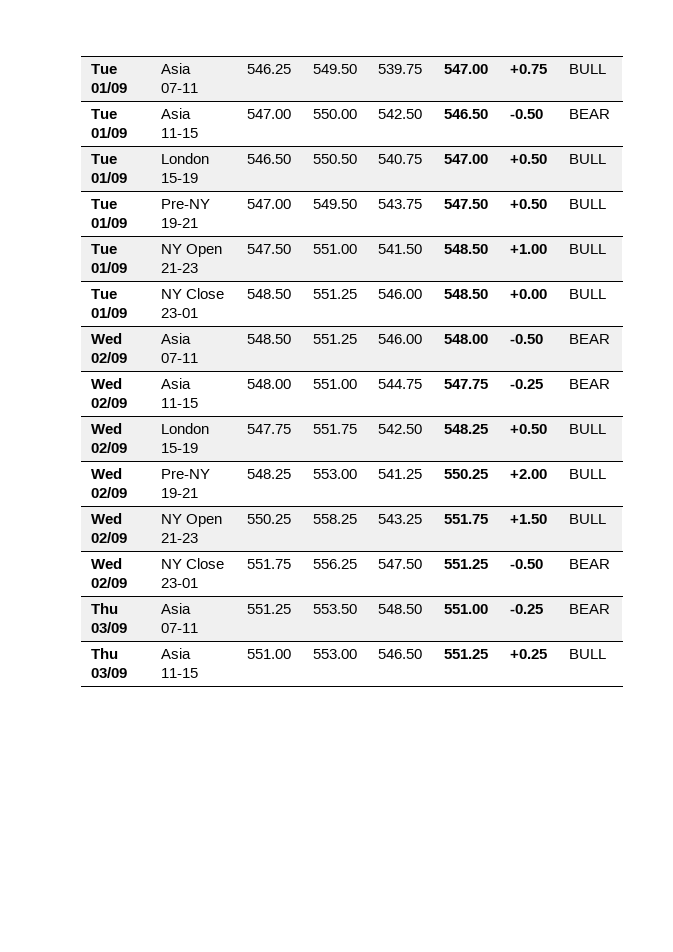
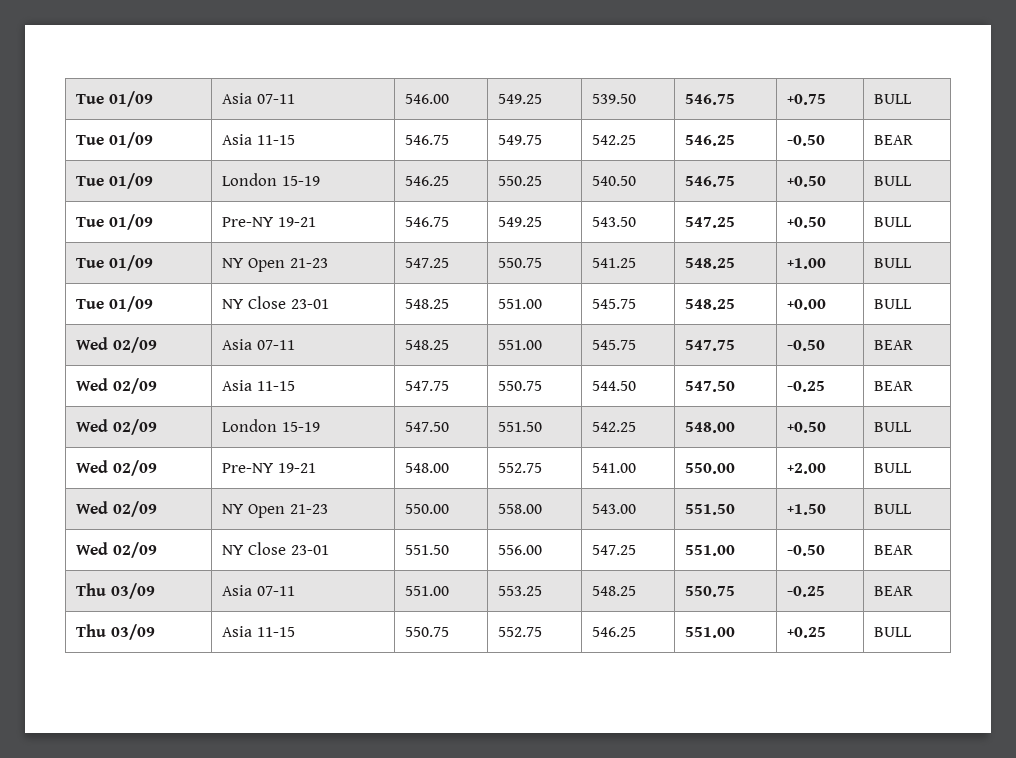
- Tue 01/09 | Asia 07-11 | 546.25 | 549.50 | 539.75 | 547.00 | +0.75 | BULL
+ Tue 01/09 | Asia 07-11 | 546.00 | 549.25 | 539.50 | 546.75 | +0.75 | BULL
- Tue 01/09 | Asia 11-15 | 547.00 | 550.00 | 542.50 | 546.50 | -0.50 | BEAR
+ Tue 01/09 | Asia 11-15 | 546.75 | 549.75 | 542.25 | 546.25 | -0.50 | BEAR
- Tue 01/09 | London 15-19 | 546.50 | 550.50 | 540.75 | 547.00 | +0.50 | BULL
+ Tue 01/09 | London 15-19 | 546.25 | 550.25 | 540.50 | 546.75 | +0.50 | BULL
- Tue 01/09 | Pre-NY 19-21 | 547.00 | 549.50 | 543.75 | 547.50 | +0.50 | BULL
+ Tue 01/09 | Pre-NY 19-21 | 546.75 | 549.25 | 543.50 | 547.25 | +0.50 | BULL
- Tue 01/09 | NY Open 21-23 | 547.50 | 551.00 | 541.50 | 548.50 | +1.00 | BULL
+ Tue 01/09 | NY Open 21-23 | 547.25 | 550.75 | 541.25 | 548.25 | +1.00 | BULL
- Tue 01/09 | NY Close 23-01 | 548.50 | 551.25 | 546.00 | 548.50 | +0.00 | BULL
+ Tue 01/09 | NY Close 23-01 | 548.25 | 551.00 | 545.75 | 548.25 | +0.00 | BULL
- Wed 02/09 | Asia 07-11 | 548.50 | 551.25 | 546.00 | 548.00 | -0.50 | BEAR
+ Wed 02/09 | Asia 07-11 | 548.25 | 551.00 | 545.75 | 547.75 | -0.50 | BEAR
- Wed 02/09 | Asia 11-15 | 548.00 | 551.00 | 544.75 | 547.75 | -0.25 | BEAR
+ Wed 02/09 | Asia 11-15 | 547.75 | 550.75 | 544.50 | 547.50 | -0.25 | BEAR
- Wed 02/09 | London 15-19 | 547.75 | 551.75 | 542.50 | 548.25 | +0.50 | BULL
+ Wed 02/09 | London 15-19 | 547.50 | 551.50 | 542.25 | 548.00 | +0.50 | BULL
- Wed 02/09 | Pre-NY 19-21 | 548.25 | 553.00 | 541.25 | 550.25 | +2.00 | BULL
+ Wed 02/09 | Pre-NY 19-21 | 548.00 | 552.75 | 541.00 | 550.00 | +2.00 | BULL
- Wed 02/09 | NY Open 21-23 | 550.25 | 558.25 | 543.25 | 551.75 | +1.50 | BULL
+ Wed 02/09 | NY Open 21-23 | 550.00 | 558.00 | 543.00 | 551.50 | +1.50 | BULL
- Wed 02/09 | NY Close 23-01 | 551.75 | 556.25 | 547.50 | 551.25 | -0.50 | BEAR
+ Wed 02/09 | NY Close 23-01 | 551.50 | 556.00 | 547.25 | 551.00 | -0.50 | BEAR
- Thu 03/09 | Asia 07-11 | 551.25 | 553.50 | 548.50 | 551.00 | -0.25 | BEAR
+ Thu 03/09 | Asia 07-11 | 551.00 | 553.25 | 548.25 | 550.75 | -0.25 | BEAR
- Thu 03/09 | Asia 11-15 | 551.00 | 553.00 | 546.50 | 551.25 | +0.25 | BULL
+ Thu 03/09 | Asia 11-15 | 550.75 | 552.75 | 546.25 | 551.00 | +0.25 | BULL

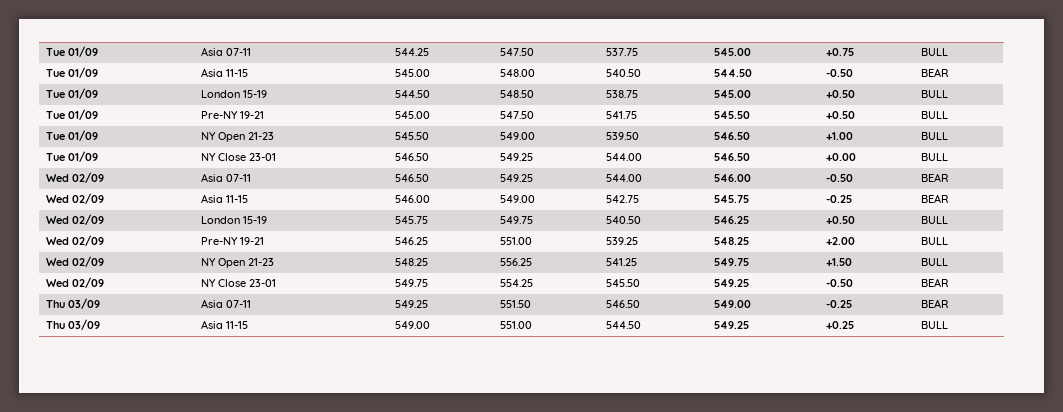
- Tue 01/09 | Asia 07-11 | 546.00 | 549.25 | 539.50 | 546.75 | +0.75 | BULL
+ Tue 01/09 | Asia 07-11 | 544.25 | 547.50 | 537.75 | 545.00 | +0.75 | BULL
- Tue 01/09 | Asia 11-15 | 546.75 | 549.75 | 542.25 | 546.25 | -0.50 | BEAR
+ Tue 01/09 | Asia 11-15 | 545.00 | 548.00 | 540.50 | 544.50 | -0.50 | BEAR
- Tue 01/09 | London 15-19 | 546.25 | 550.25 | 540.50 | 546.75 | +0.50 | BULL
+ Tue 01/09 | London 15-19 | 544.50 | 548.50 | 538.75 | 545.00 | +0.50 | BULL
- Tue 01/09 | Pre-NY 19-21 | 546.75 | 549.25 | 543.50 | 547.25 | +0.50 | BULL
+ Tue 01/09 | Pre-NY 19-21 | 545.00 | 547.50 | 541.75 | 545.50 | +0.50 | BULL
- Tue 01/09 | NY Open 21-23 | 547.25 | 550.75 | 541.25 | 548.25 | +1.00 | BULL
+ Tue 01/09 | NY Open 21-23 | 545.50 | 549.00 | 539.50 | 546.50 | +1.00 | BULL
- Tue 01/09 | NY Close 23-01 | 548.25 | 551.00 | 545.75 | 548.25 | +0.00 | BULL
+ Tue 01/09 | NY Close 23-01 | 546.50 | 549.25 | 544.00 | 546.50 | +0.00 | BULL
- Wed 02/09 | Asia 07-11 | 548.25 | 551.00 | 545.75 | 547.75 | -0.50 | BEAR
+ Wed 02/09 | Asia 07-11 | 546.50 | 549.25 | 544.00 | 546.00 | -0.50 | BEAR
- Wed 02/09 | Asia 11-15 | 547.75 | 550.75 | 544.50 | 547.50 | -0.25 | BEAR
+ Wed 02/09 | Asia 11-15 | 546.00 | 549.00 | 542.75 | 545.75 | -0.25 | BEAR
- Wed 02/09 | London 15-19 | 547.50 | 551.50 | 542.25 | 548.00 | +0.50 | BULL
+ Wed 02/09 | London 15-19 | 545.75 | 549.75 | 540.50 | 546.25 | +0.50 | BULL
- Wed 02/09 | Pre-NY 19-21 | 548.00 | 552.75 | 541.00 | 550.00 | +2.00 | BULL
+ Wed 02/09 | Pre-NY 19-21 | 546.25 | 551.00 | 539.25 | 548.25 | +2.00 | BULL
- Wed 02/09 | NY Open 21-23 | 550.00 | 558.00 | 543.00 | 551.50 | +1.50 | BULL
+ Wed 02/09 | NY Open 21-23 | 548.25 | 556.25 | 541.25 | 549.75 | +1.50 | BULL
- Wed 02/09 | NY Close 23-01 | 551.50 | 556.00 | 547.25 | 551.00 | -0.50 | BEAR
+ Wed 02/09 | NY Close 23-01 | 549.75 | 554.25 | 545.50 | 549.25 | -0.50 | BEAR
- Thu 03/09 | Asia 07-11 | 551.00 | 553.25 | 548.25 | 550.75 | -0.25 | BEAR
+ Thu 03/09 | Asia 07-11 | 549.25 | 551.50 | 546.50 | 549.00 | -0.25 | BEAR
- Thu 03/09 | Asia 11-15 | 550.75 | 552.75 | 546.25 | 551.00 | +0.25 | BULL
+ Thu 03/09 | Asia 11-15 | 549.00 | 551.00 | 544.50 | 549.25 | +0.25 | BULL

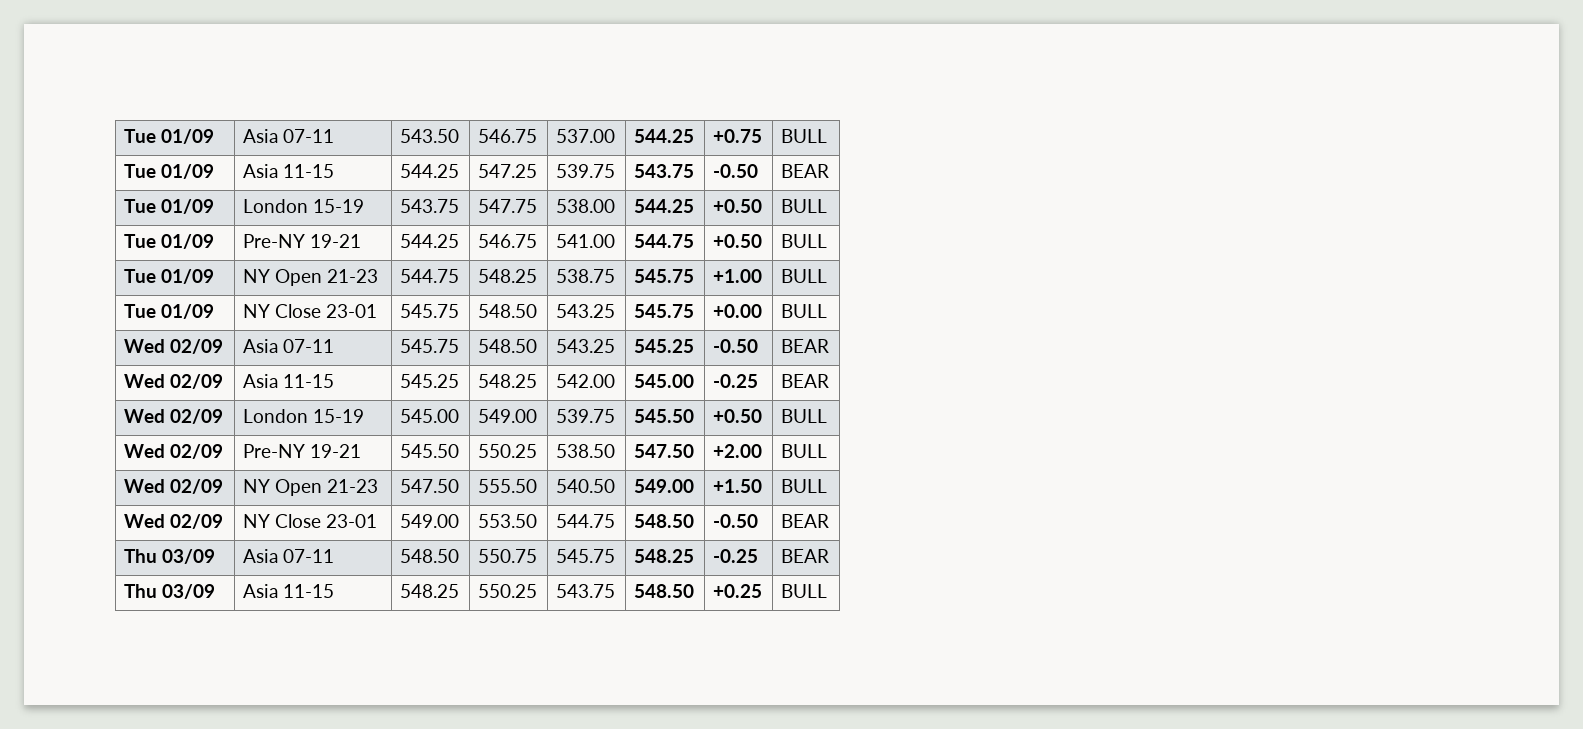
- Tue 01/09 | Asia 07-11 | 544.25 | 547.50 | 537.75 | 545.00 | +0.75 | BULL
+ Tue 01/09 | Asia 07-11 | 543.50 | 546.75 | 537.00 | 544.25 | +0.75 | BULL
- Tue 01/09 | Asia 11-15 | 545.00 | 548.00 | 540.50 | 544.50 | -0.50 | BEAR
+ Tue 01/09 | Asia 11-15 | 544.25 | 547.25 | 539.75 | 543.75 | -0.50 | BEAR
- Tue 01/09 | London 15-19 | 544.50 | 548.50 | 538.75 | 545.00 | +0.50 | BULL
+ Tue 01/09 | London 15-19 | 543.75 | 547.75 | 538.00 | 544.25 | +0.50 | BULL
- Tue 01/09 | Pre-NY 19-21 | 545.00 | 547.50 | 541.75 | 545.50 | +0.50 | BULL
+ Tue 01/09 | Pre-NY 19-21 | 544.25 | 546.75 | 541.00 | 544.75 | +0.50 | BULL
- Tue 01/09 | NY Open 21-23 | 545.50 | 549.00 | 539.50 | 546.50 | +1.00 | BULL
+ Tue 01/09 | NY Open 21-23 | 544.75 | 548.25 | 538.75 | 545.75 | +1.00 | BULL
- Tue 01/09 | NY Close 23-01 | 546.50 | 549.25 | 544.00 | 546.50 | +0.00 | BULL
+ Tue 01/09 | NY Close 23-01 | 545.75 | 548.50 | 543.25 | 545.75 | +0.00 | BULL
- Wed 02/09 | Asia 07-11 | 546.50 | 549.25 | 544.00 | 546.00 | -0.50 | BEAR
+ Wed 02/09 | Asia 07-11 | 545.75 | 548.50 | 543.25 | 545.25 | -0.50 | BEAR
- Wed 02/09 | Asia 11-15 | 546.00 | 549.00 | 542.75 | 545.75 | -0.25 | BEAR
+ Wed 02/09 | Asia 11-15 | 545.25 | 548.25 | 542.00 | 545.00 | -0.25 | BEAR
- Wed 02/09 | London 15-19 | 545.75 | 549.75 | 540.50 | 546.25 | +0.50 | BULL
+ Wed 02/09 | London 15-19 | 545.00 | 549.00 | 539.75 | 545.50 | +0.50 | BULL
- Wed 02/09 | Pre-NY 19-21 | 546.25 | 551.00 | 539.25 | 548.25 | +2.00 | BULL
+ Wed 02/09 | Pre-NY 19-21 | 545.50 | 550.25 | 538.50 | 547.50 | +2.00 | BULL
- Wed 02/09 | NY Open 21-23 | 548.25 | 556.25 | 541.25 | 549.75 | +1.50 | BULL
+ Wed 02/09 | NY Open 21-23 | 547.50 | 555.50 | 540.50 | 549.00 | +1.50 | BULL
- Wed 02/09 | NY Close 23-01 | 549.75 | 554.25 | 545.50 | 549.25 | -0.50 | BEAR
+ Wed 02/09 | NY Close 23-01 | 549.00 | 553.50 | 544.75 | 548.50 | -0.50 | BEAR
- Thu 03/09 | Asia 07-11 | 549.25 | 551.50 | 546.50 | 549.00 | -0.25 | BEAR
+ Thu 03/09 | Asia 07-11 | 548.50 | 550.75 | 545.75 | 548.25 | -0.25 | BEAR
- Thu 03/09 | Asia 11-15 | 549.00 | 551.00 | 544.50 | 549.25 | +0.25 | BULL
+ Thu 03/09 | Asia 11-15 | 548.25 | 550.25 | 543.75 | 548.50 | +0.25 | BULL

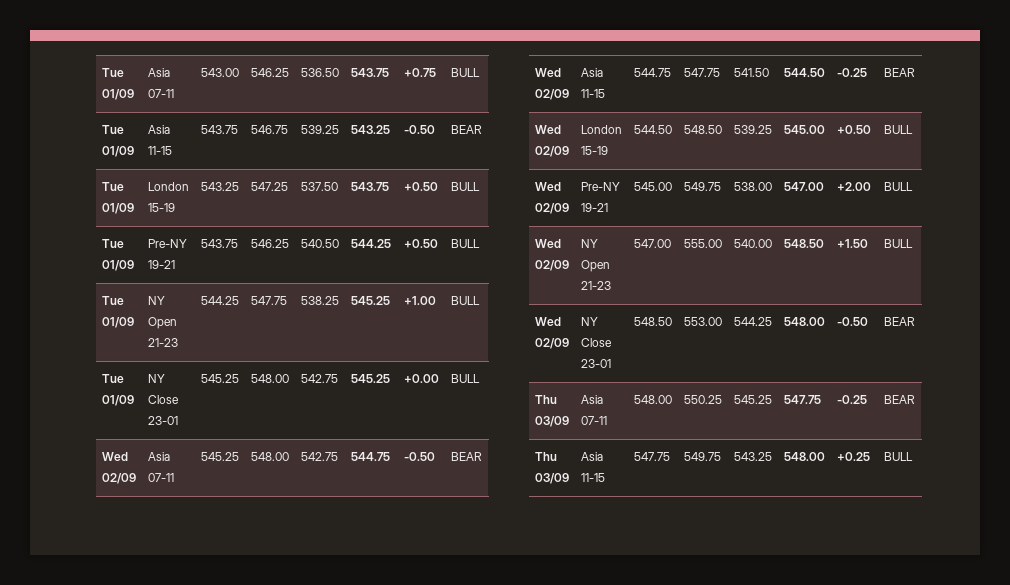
- Tue 01/09 | Asia 07-11 | 543.50 | 546.75 | 537.00 | 544.25 | +0.75 | BULL
+ Tue 01/09 | Asia 07-11 | 543.00 | 546.25 | 536.50 | 543.75 | +0.75 | BULL
- Tue 01/09 | Asia 11-15 | 544.25 | 547.25 | 539.75 | 543.75 | -0.50 | BEAR
+ Tue 01/09 | Asia 11-15 | 543.75 | 546.75 | 539.25 | 543.25 | -0.50 | BEAR
- Tue 01/09 | London 15-19 | 543.75 | 547.75 | 538.00 | 544.25 | +0.50 | BULL
+ Tue 01/09 | London 15-19 | 543.25 | 547.25 | 537.50 | 543.75 | +0.50 | BULL
- Tue 01/09 | Pre-NY 19-21 | 544.25 | 546.75 | 541.00 | 544.75 | +0.50 | BULL
+ Tue 01/09 | Pre-NY 19-21 | 543.75 | 546.25 | 540.50 | 544.25 | +0.50 | BULL
- Tue 01/09 | NY Open 21-23 | 544.75 | 548.25 | 538.75 | 545.75 | +1.00 | BULL
+ Tue 01/09 | NY Open 21-23 | 544.25 | 547.75 | 538.25 | 545.25 | +1.00 | BULL
- Tue 01/09 | NY Close 23-01 | 545.75 | 548.50 | 543.25 | 545.75 | +0.00 | BULL
+ Tue 01/09 | NY Close 23-01 | 545.25 | 548.00 | 542.75 | 545.25 | +0.00 | BULL
- Wed 02/09 | Asia 07-11 | 545.75 | 548.50 | 543.25 | 545.25 | -0.50 | BEAR
+ Wed 02/09 | Asia 07-11 | 545.25 | 548.00 | 542.75 | 544.75 | -0.50 | BEAR
- Wed 02/09 | Asia 11-15 | 545.25 | 548.25 | 542.00 | 545.00 | -0.25 | BEAR
+ Wed 02/09 | Asia 11-15 | 544.75 | 547.75 | 541.50 | 544.50 | -0.25 | BEAR
- Wed 02/09 | London 15-19 | 545.00 | 549.00 | 539.75 | 545.50 | +0.50 | BULL
+ Wed 02/09 | London 15-19 | 544.50 | 548.50 | 539.25 | 545.00 | +0.50 | BULL
- Wed 02/09 | Pre-NY 19-21 | 545.50 | 550.25 | 538.50 | 547.50 | +2.00 | BULL
+ Wed 02/09 | Pre-NY 19-21 | 545.00 | 549.75 | 538.00 | 547.00 | +2.00 | BULL
- Wed 02/09 | NY Open 21-23 | 547.50 | 555.50 | 540.50 | 549.00 | +1.50 | BULL
+ Wed 02/09 | NY Open 21-23 | 547.00 | 555.00 | 540.00 | 548.50 | +1.50 | BULL
- Wed 02/09 | NY Close 23-01 | 549.00 | 553.50 | 544.75 | 548.50 | -0.50 | BEAR
+ Wed 02/09 | NY Close 23-01 | 548.50 | 553.00 | 544.25 | 548.00 | -0.50 | BEAR
- Thu 03/09 | Asia 07-11 | 548.50 | 550.75 | 545.75 | 548.25 | -0.25 | BEAR
+ Thu 03/09 | Asia 07-11 | 548.00 | 550.25 | 545.25 | 547.75 | -0.25 | BEAR
- Thu 03/09 | Asia 11-15 | 548.25 | 550.25 | 543.75 | 548.50 | +0.25 | BULL
+ Thu 03/09 | Asia 11-15 | 547.75 | 549.75 | 543.25 | 548.00 | +0.25 | BULL

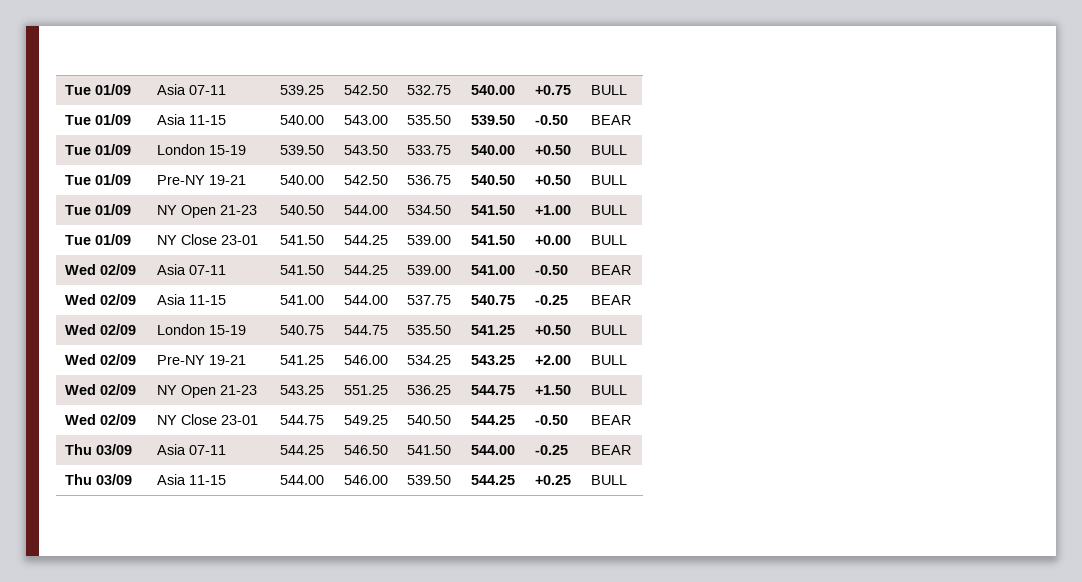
- Tue 01/09 | Asia 07-11 | 543.00 | 546.25 | 536.50 | 543.75 | +0.75 | BULL
+ Tue 01/09 | Asia 07-11 | 539.25 | 542.50 | 532.75 | 540.00 | +0.75 | BULL
- Tue 01/09 | Asia 11-15 | 543.75 | 546.75 | 539.25 | 543.25 | -0.50 | BEAR
+ Tue 01/09 | Asia 11-15 | 540.00 | 543.00 | 535.50 | 539.50 | -0.50 | BEAR
- Tue 01/09 | London 15-19 | 543.25 | 547.25 | 537.50 | 543.75 | +0.50 | BULL
+ Tue 01/09 | London 15-19 | 539.50 | 543.50 | 533.75 | 540.00 | +0.50 | BULL
- Tue 01/09 | Pre-NY 19-21 | 543.75 | 546.25 | 540.50 | 544.25 | +0.50 | BULL
+ Tue 01/09 | Pre-NY 19-21 | 540.00 | 542.50 | 536.75 | 540.50 | +0.50 | BULL
- Tue 01/09 | NY Open 21-23 | 544.25 | 547.75 | 538.25 | 545.25 | +1.00 | BULL
+ Tue 01/09 | NY Open 21-23 | 540.50 | 544.00 | 534.50 | 541.50 | +1.00 | BULL
- Tue 01/09 | NY Close 23-01 | 545.25 | 548.00 | 542.75 | 545.25 | +0.00 | BULL
+ Tue 01/09 | NY Close 23-01 | 541.50 | 544.25 | 539.00 | 541.50 | +0.00 | BULL
- Wed 02/09 | Asia 07-11 | 545.25 | 548.00 | 542.75 | 544.75 | -0.50 | BEAR
+ Wed 02/09 | Asia 07-11 | 541.50 | 544.25 | 539.00 | 541.00 | -0.50 | BEAR
- Wed 02/09 | Asia 11-15 | 544.75 | 547.75 | 541.50 | 544.50 | -0.25 | BEAR
+ Wed 02/09 | Asia 11-15 | 541.00 | 544.00 | 537.75 | 540.75 | -0.25 | BEAR
- Wed 02/09 | London 15-19 | 544.50 | 548.50 | 539.25 | 545.00 | +0.50 | BULL
+ Wed 02/09 | London 15-19 | 540.75 | 544.75 | 535.50 | 541.25 | +0.50 | BULL
- Wed 02/09 | Pre-NY 19-21 | 545.00 | 549.75 | 538.00 | 547.00 | +2.00 | BULL
+ Wed 02/09 | Pre-NY 19-21 | 541.25 | 546.00 | 534.25 | 543.25 | +2.00 | BULL
- Wed 02/09 | NY Open 21-23 | 547.00 | 555.00 | 540.00 | 548.50 | +1.50 | BULL
+ Wed 02/09 | NY Open 21-23 | 543.25 | 551.25 | 536.25 | 544.75 | +1.50 | BULL
- Wed 02/09 | NY Close 23-01 | 548.50 | 553.00 | 544.25 | 548.00 | -0.50 | BEAR
+ Wed 02/09 | NY Close 23-01 | 544.75 | 549.25 | 540.50 | 544.25 | -0.50 | BEAR
- Thu 03/09 | Asia 07-11 | 548.00 | 550.25 | 545.25 | 547.75 | -0.25 | BEAR
+ Thu 03/09 | Asia 07-11 | 544.25 | 546.50 | 541.50 | 544.00 | -0.25 | BEAR
- Thu 03/09 | Asia 11-15 | 547.75 | 549.75 | 543.25 | 548.00 | +0.25 | BULL
+ Thu 03/09 | Asia 11-15 | 544.00 | 546.00 | 539.50 | 544.25 | +0.25 | BULL

